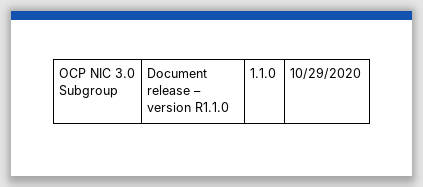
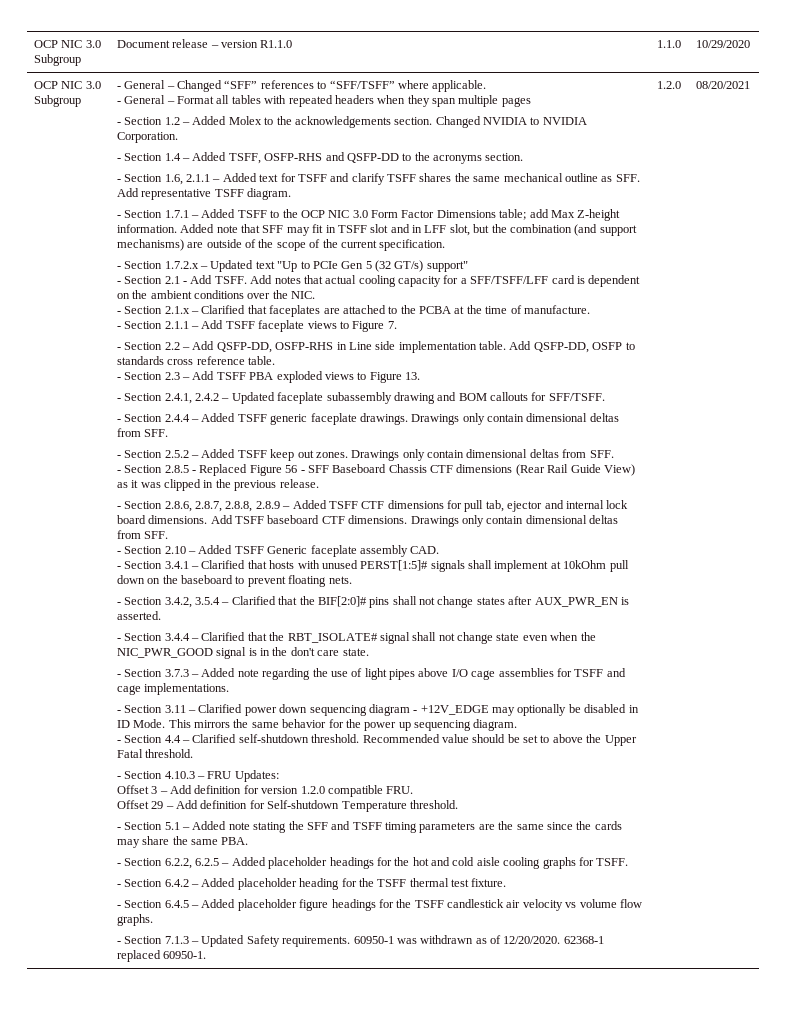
+ OCP NIC 3.0 Subgroup | - General – Changed “SFF” references to “SFF/TSFF” where applicable.
+ - General – Format all tables with repeated headers when they span multiple pages
+ - Section 1.2 – Added Molex to the acknowledgements section. Changed NVIDIA to NVIDIA Corporation.
+ - Section 1.4 – Added TSFF, OSFP-RHS and QSFP-DD to the acronyms section.
+ - Section 1.6, 2.1.1 – Added text for TSFF and clarify TSFF shares the same mechanical outline as SFF. Add representative TSFF diagram.
+ - Section 1.7.1 – Added TSFF to the OCP NIC 3.0 Form Factor Dimensions table; add Max Z-height information. Added note that SFF may fit in TSFF slot and in LFF slot, but the combination (and support mechanisms) are outside of the scope of the current specification.
+ - Section 1.7.2.x – Updated text "Up to PCIe Gen 5 (32 GT/s) support"
+ - Section 2.1 - Add TSFF. Add notes that actual cooling capacity for a SFF/TSFF/LFF card is dependent on the ambient conditions over the NIC.
+ - Section 2.1.x – Clarified that faceplates are attached to the PCBA at the time of manufacture.
+ - Section 2.1.1 – Add TSFF faceplate views to Figure 7.
+ - Section 2.2 – Add QSFP-DD, OSFP-RHS in Line side implementation table. Add QSFP-DD, OSFP to standards cross reference table.
+ - Section 2.3 – Add TSFF PBA exploded views to Figure 13.
+ - Section 2.4.1, 2.4.2 – Updated faceplate subassembly drawing and BOM callouts for SFF/TSFF.
+ - Section 2.4.4 – Added TSFF generic faceplate drawings. Drawings only contain dimensional deltas from SFF.
+ - Section 2.5.2 – Added TSFF keep out zones. Drawings only contain dimensional deltas from SFF.
+ - Section 2.8.5 - Replaced Figure 56 - SFF Baseboard Chassis CTF dimensions (Rear Rail Guide View) as it was clipped in the previous release.
+ - Section 2.8.6, 2.8.7, 2.8.8, 2.8.9 – Added TSFF CTF dimensions for pull tab, ejector and internal lock board dimensions. Add TSFF baseboard CTF dimensions. Drawings only contain dimensional deltas from SFF.
+ - Section 2.10 – Added TSFF Generic faceplate assembly CAD.
+ - Section 3.4.1 – Clarified that hosts with unused PERST[1:5]# signals shall implement at 10kOhm pull down on the baseboard to prevent floating nets.
+ - Section 3.4.2, 3.5.4 – Clarified that the BIF[2:0]# pins shall not change states after AUX_PWR_EN is asserted.
+ - Section 3.4.4 – Clarified that the RBT_ISOLATE# signal shall not change state even when the NIC_PWR_GOOD signal is in the don't care state.
+ - Section 3.7.3 – Added note regarding the use of light pipes above I/O cage assemblies for TSFF and cage implementations.
+ - Section 3.11 – Clarified power down sequencing diagram - +12V_EDGE may optionally be disabled in ID Mode. This mirrors the same behavior for the power up sequencing diagram.
+ - Section 4.4 – Clarified self-shutdown threshold. Recommended value should be set to above the Upper Fatal threshold.
+ - Section 4.10.3 – FRU Updates:
+ Offset 3 – Add definition for version 1.2.0 compatible FRU.
+ Offset 29 – Add definition for Self-shutdown Temperature threshold.
+ - Section 5.1 – Added note stating the SFF and TSFF timing parameters are the same since the cards may share the same PBA.
+ - Section 6.2.2, 6.2.5 – Added placeholder headings for the hot and cold aisle cooling graphs for TSFF.
+ - Section 6.4.2 – Added placeholder heading for the TSFF thermal test fixture.
+ - Section 6.4.5 – Added placeholder figure headings for the TSFF candlestick air velocity vs volume flow graphs.
+ - Section 7.1.3 – Updated Safety requirements. 60950-1 was withdrawn as of 12/20/2020. 62368-1 replaced 60950-1. | 1.2.0 | 08/20/2021

